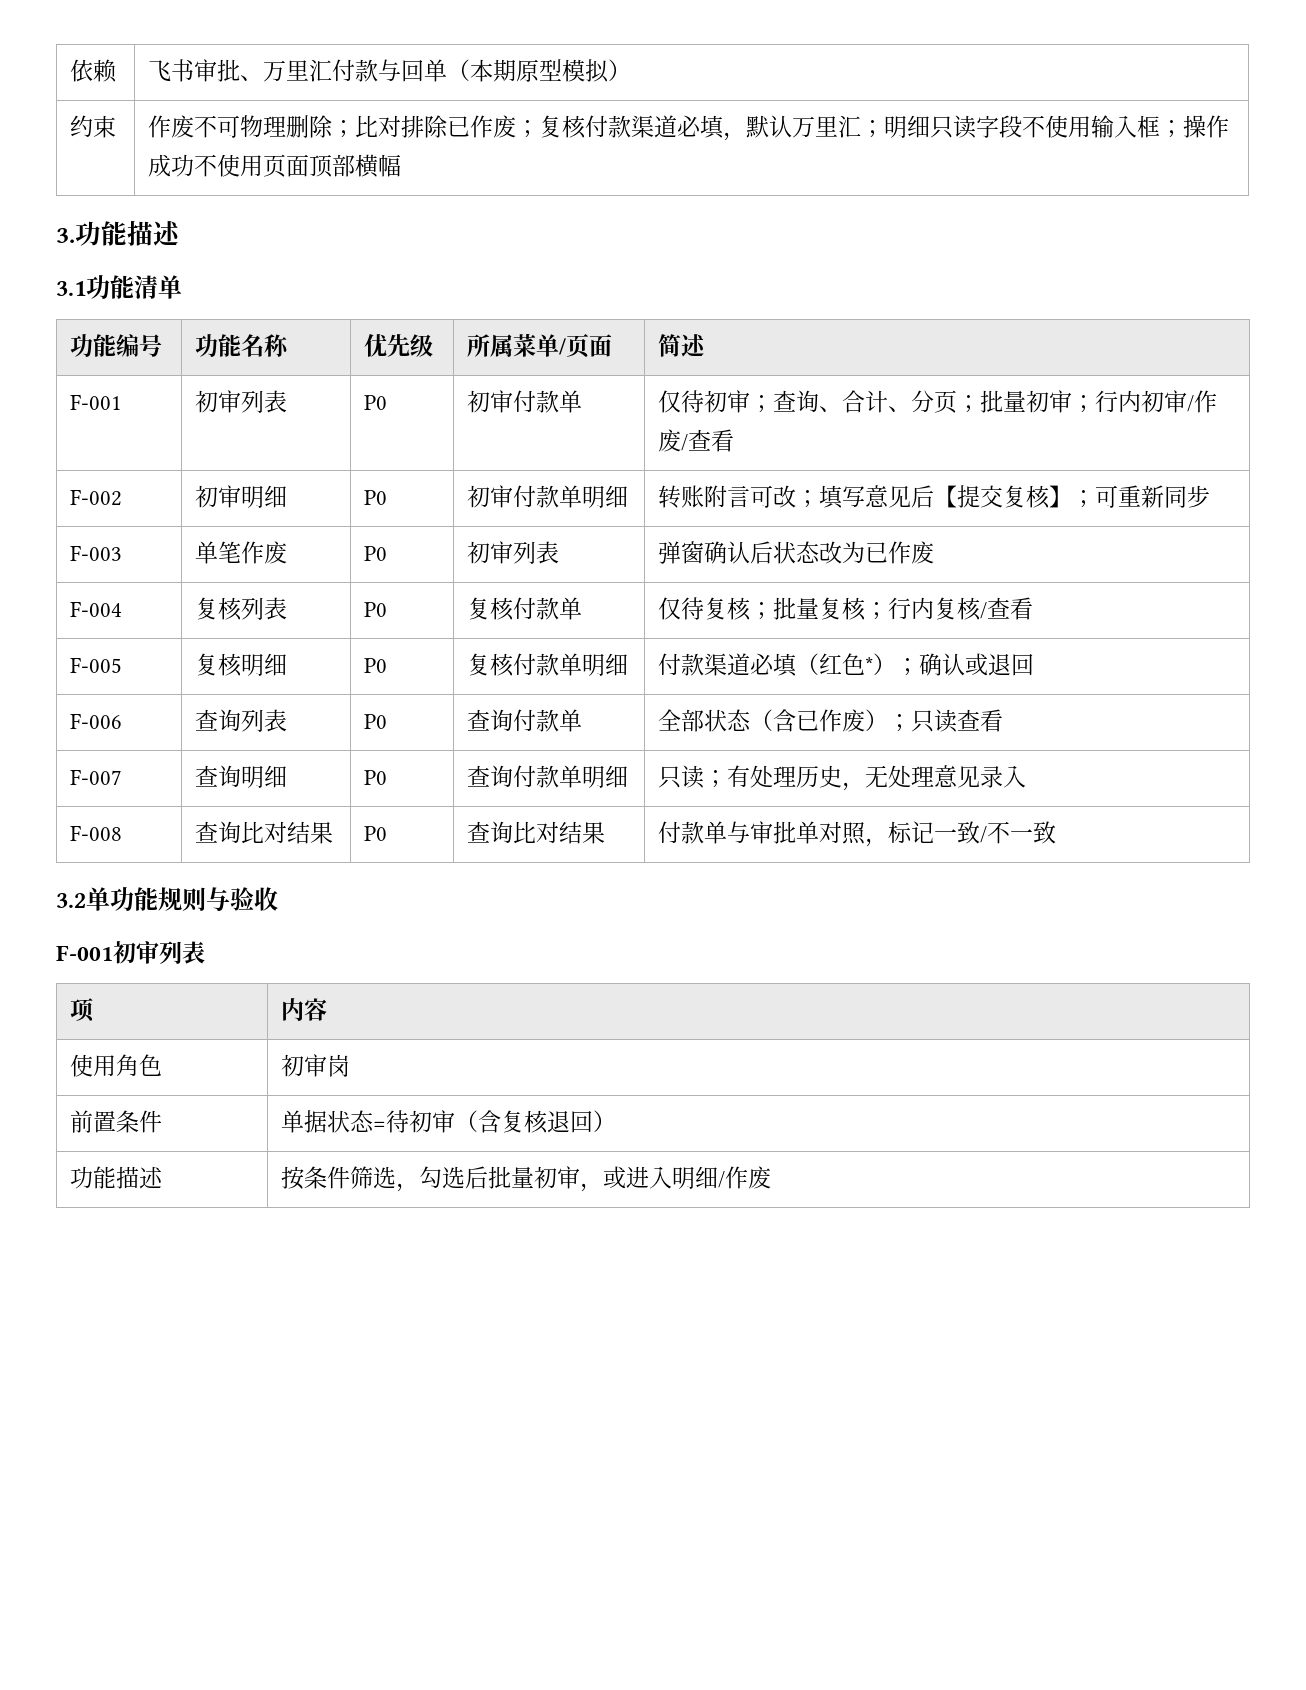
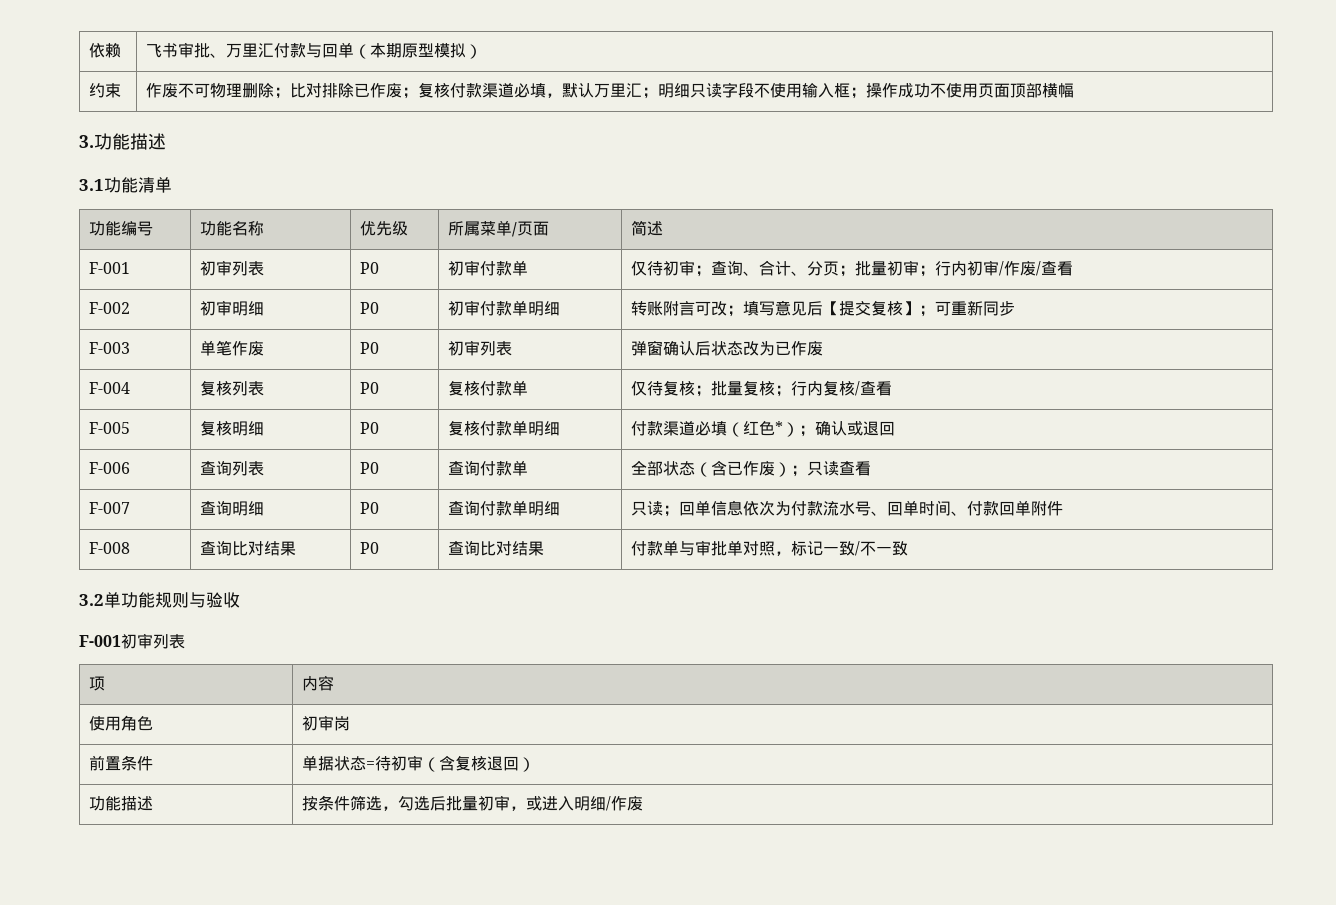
- F-007 | 查询明细 | P0 | 查询付款单明细 | 只读；有处理历史，无处理意见录入
+ F-007 | 查询明细 | P0 | 查询付款单明细 | 只读；回单信息依次为付款流水号、回单时间、付款回单附件

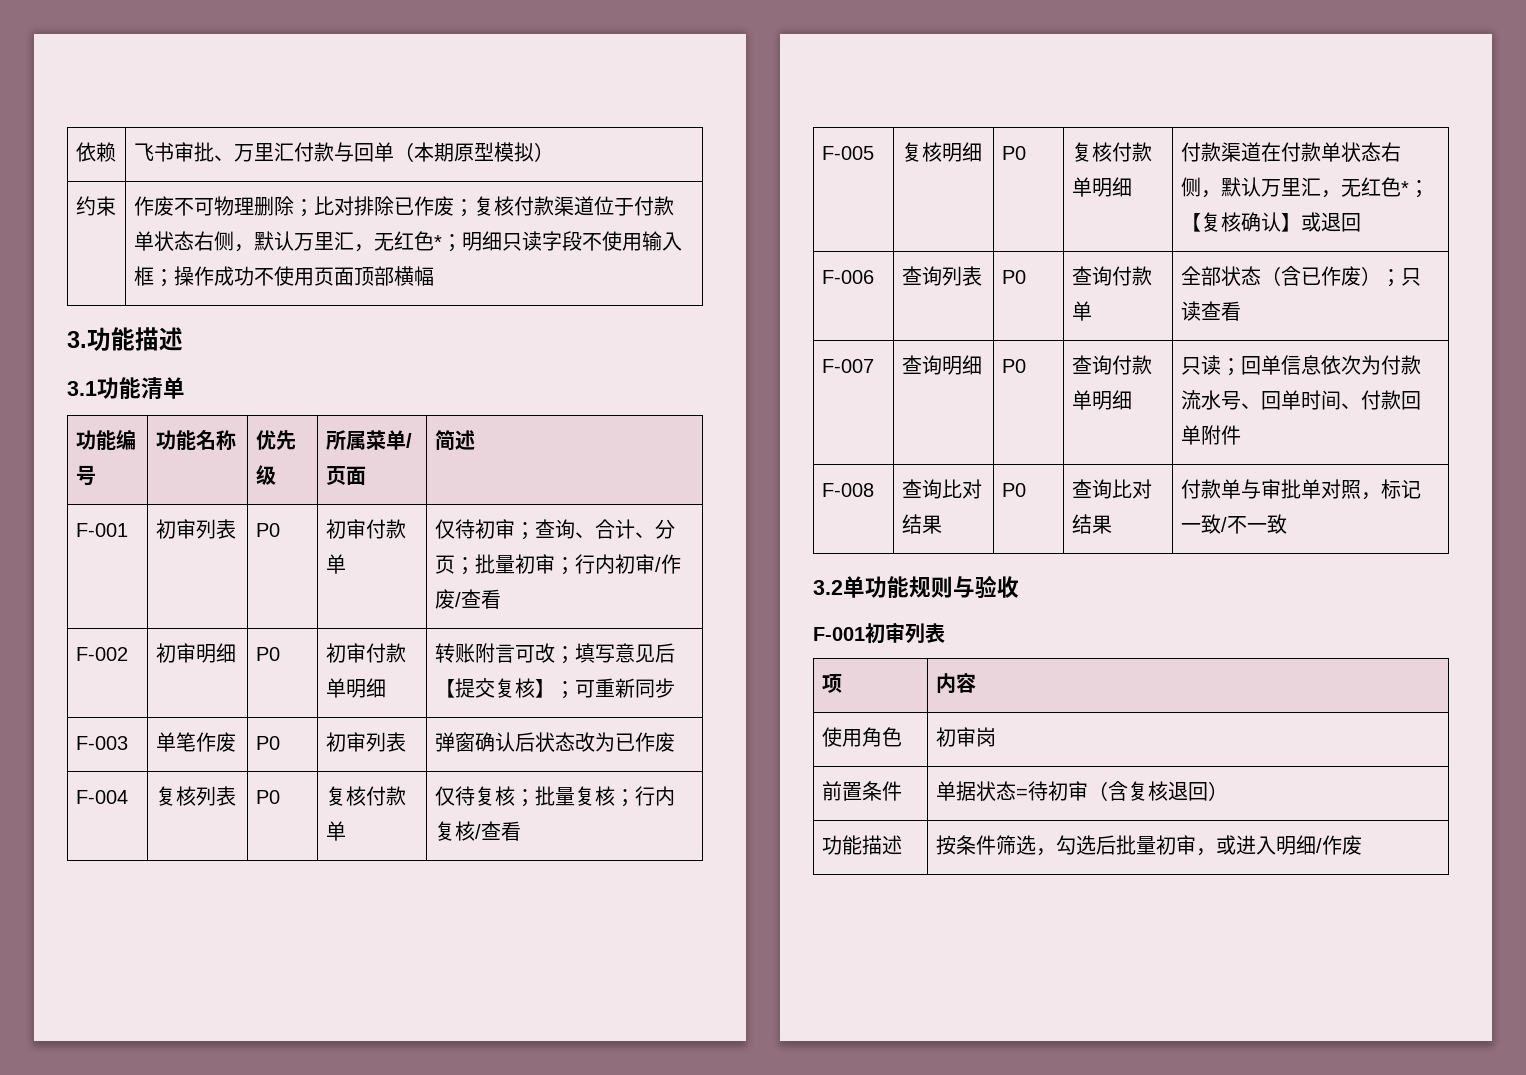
- 约束 | 作废不可物理删除；比对排除已作废；复核付款渠道必填，默认万里汇；明细只读字段不使用输入框；操作成功不使用页面顶部横幅
+ 约束 | 作废不可物理删除；比对排除已作废；复核付款渠道位于付款单状态右侧，默认万里汇，无红色*；明细只读字段不使用输入框；操作成功不使用页面顶部横幅
- F-005 | 复核明细 | P0 | 复核付款单明细 | 付款渠道必填（红色*）；确认或退回
+ F-005 | 复核明细 | P0 | 复核付款单明细 | 付款渠道在付款单状态右侧，默认万里汇，无红色*；【复核确认】或退回

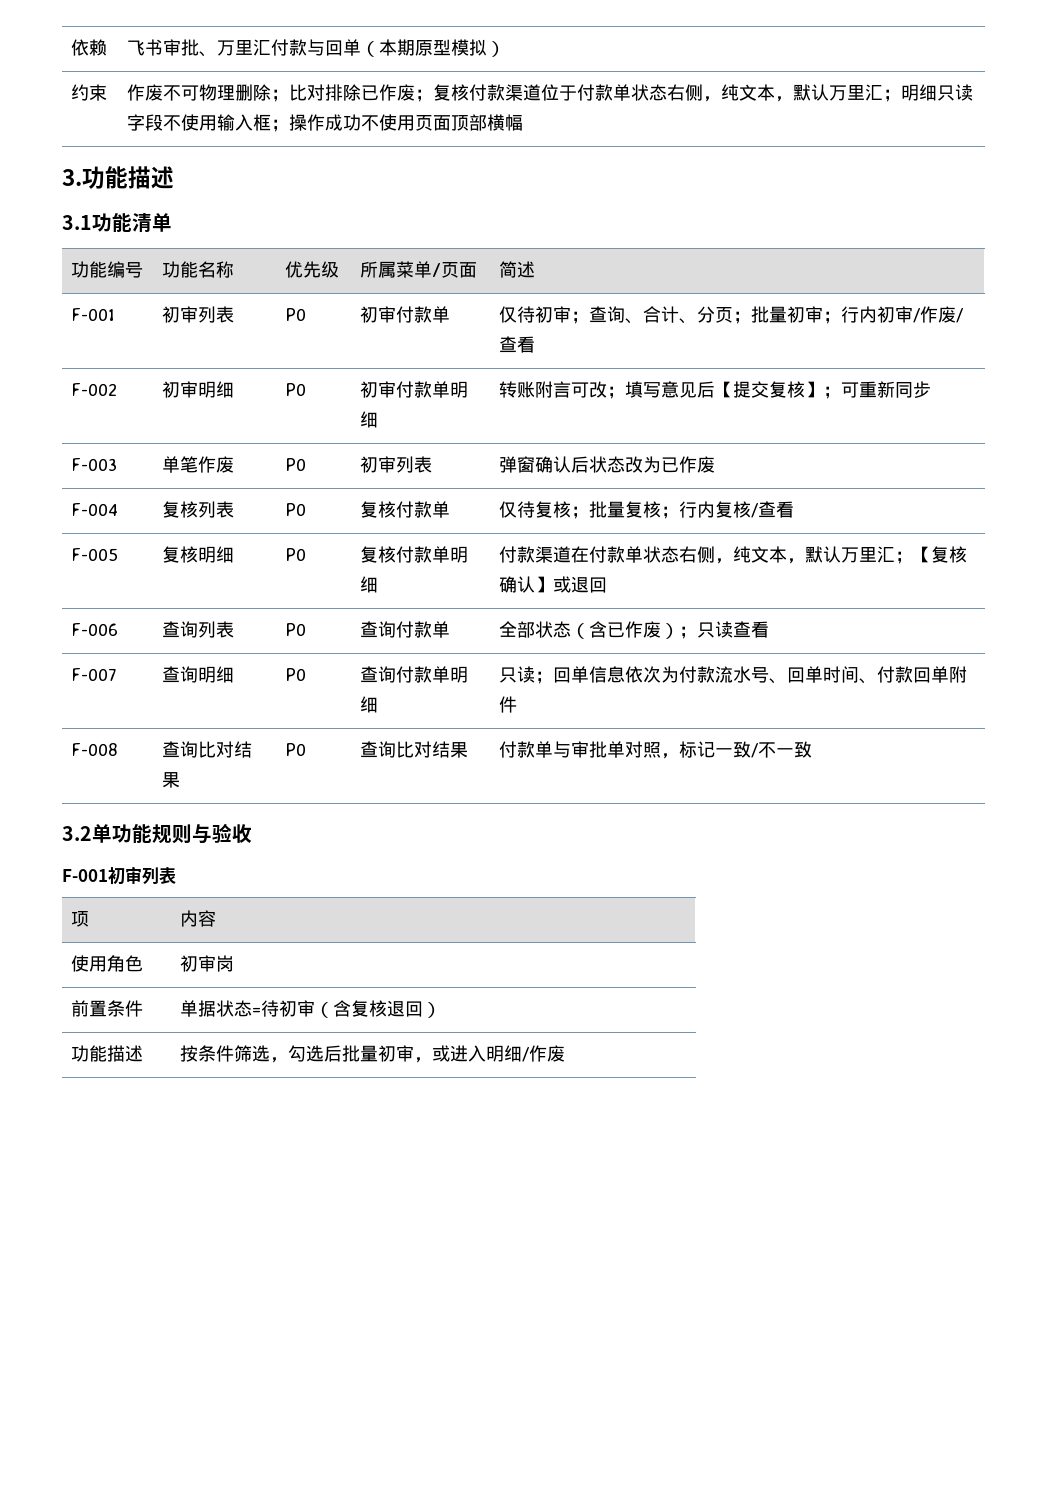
- 约束 | 作废不可物理删除；比对排除已作废；复核付款渠道位于付款单状态右侧，默认万里汇，无红色*；明细只读字段不使用输入框；操作成功不使用页面顶部横幅
+ 约束 | 作废不可物理删除；比对排除已作废；复核付款渠道位于付款单状态右侧，纯文本，默认万里汇；明细只读字段不使用输入框；操作成功不使用页面顶部横幅
- F-005 | 复核明细 | P0 | 复核付款单明细 | 付款渠道在付款单状态右侧，默认万里汇，无红色*；【复核确认】或退回
+ F-005 | 复核明细 | P0 | 复核付款单明细 | 付款渠道在付款单状态右侧，纯文本，默认万里汇；【复核确认】或退回

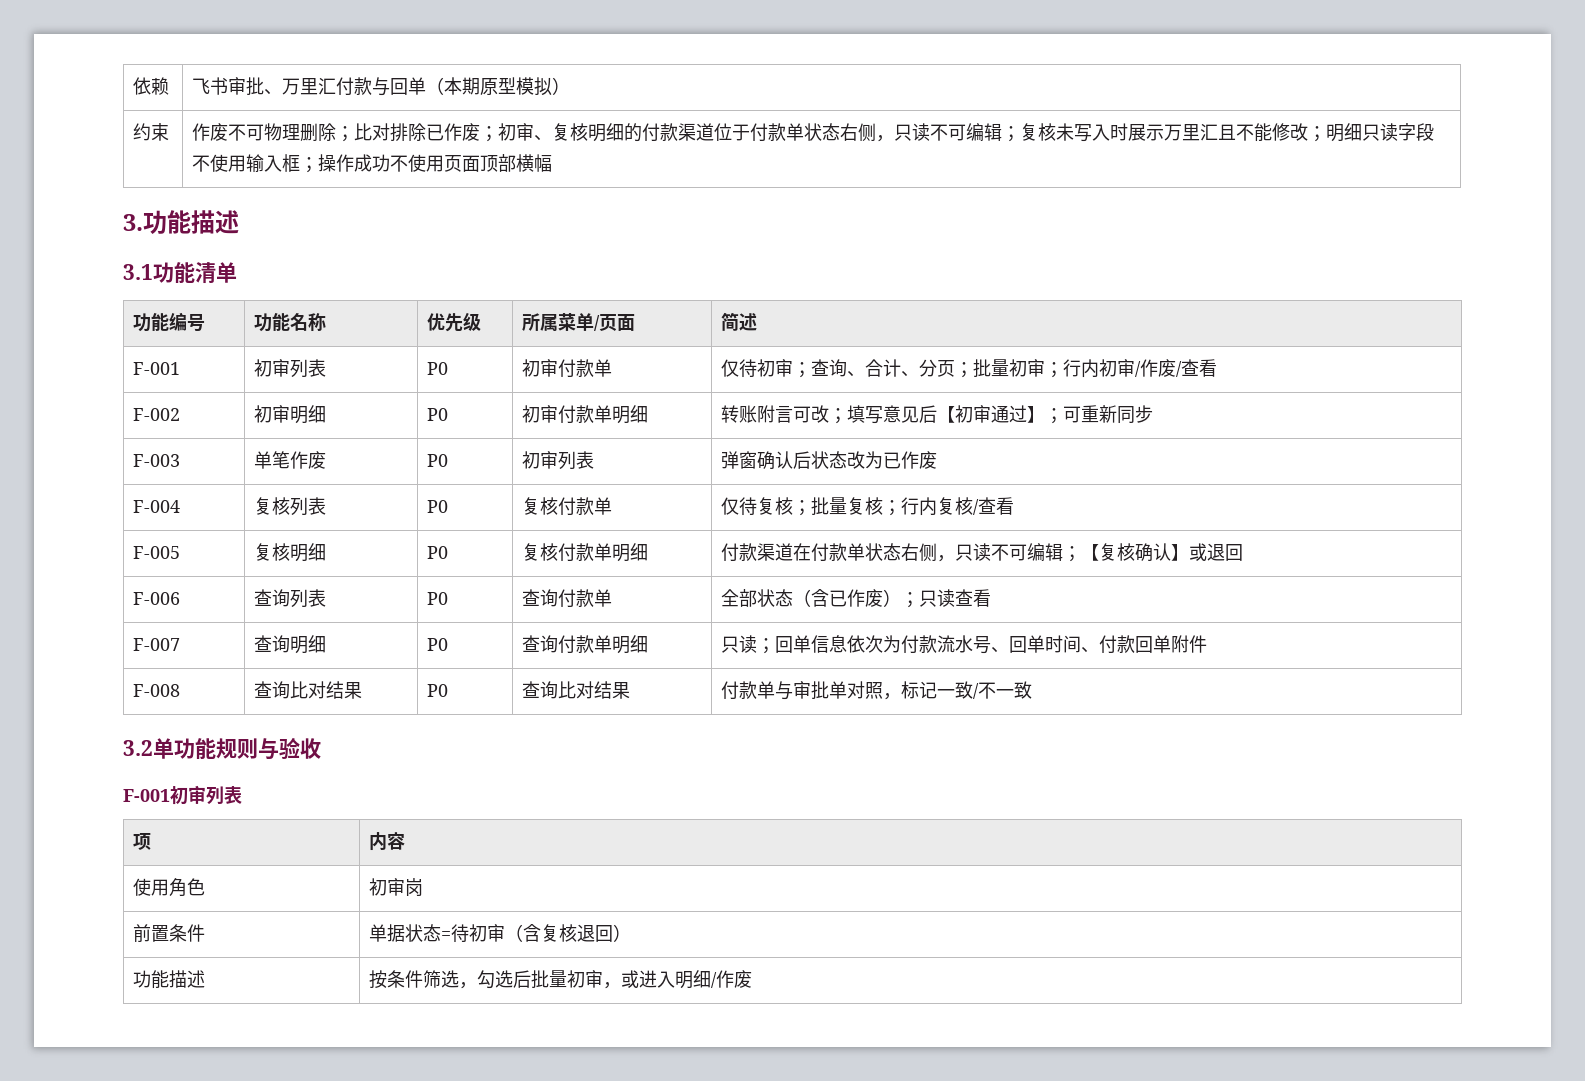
- 作废不可物理删除；比对排除已作废；复核付款渠道位于付款单状态右侧，纯文本，默认万里汇；明细只读字段不使用输入框；操作成功不使用页面顶部横幅
+ 作废不可物理删除；比对排除已作废；初审、复核明细的付款渠道位于付款单状态右侧，只读不可编辑；复核未写入时展示万里汇且不能修改；明细只读字段不使用输入框；操作成功不使用页面顶部横幅
- F-002 | 初审明细 | P0 | 初审付款单明细 | 转账附言可改；填写意见后【提交复核】；可重新同步
+ F-002 | 初审明细 | P0 | 初审付款单明细 | 转账附言可改；填写意见后【初审通过】；可重新同步
- F-005 | 复核明细 | P0 | 复核付款单明细 | 付款渠道在付款单状态右侧，纯文本，默认万里汇；【复核确认】或退回
+ F-005 | 复核明细 | P0 | 复核付款单明细 | 付款渠道在付款单状态右侧，只读不可编辑；【复核确认】或退回

